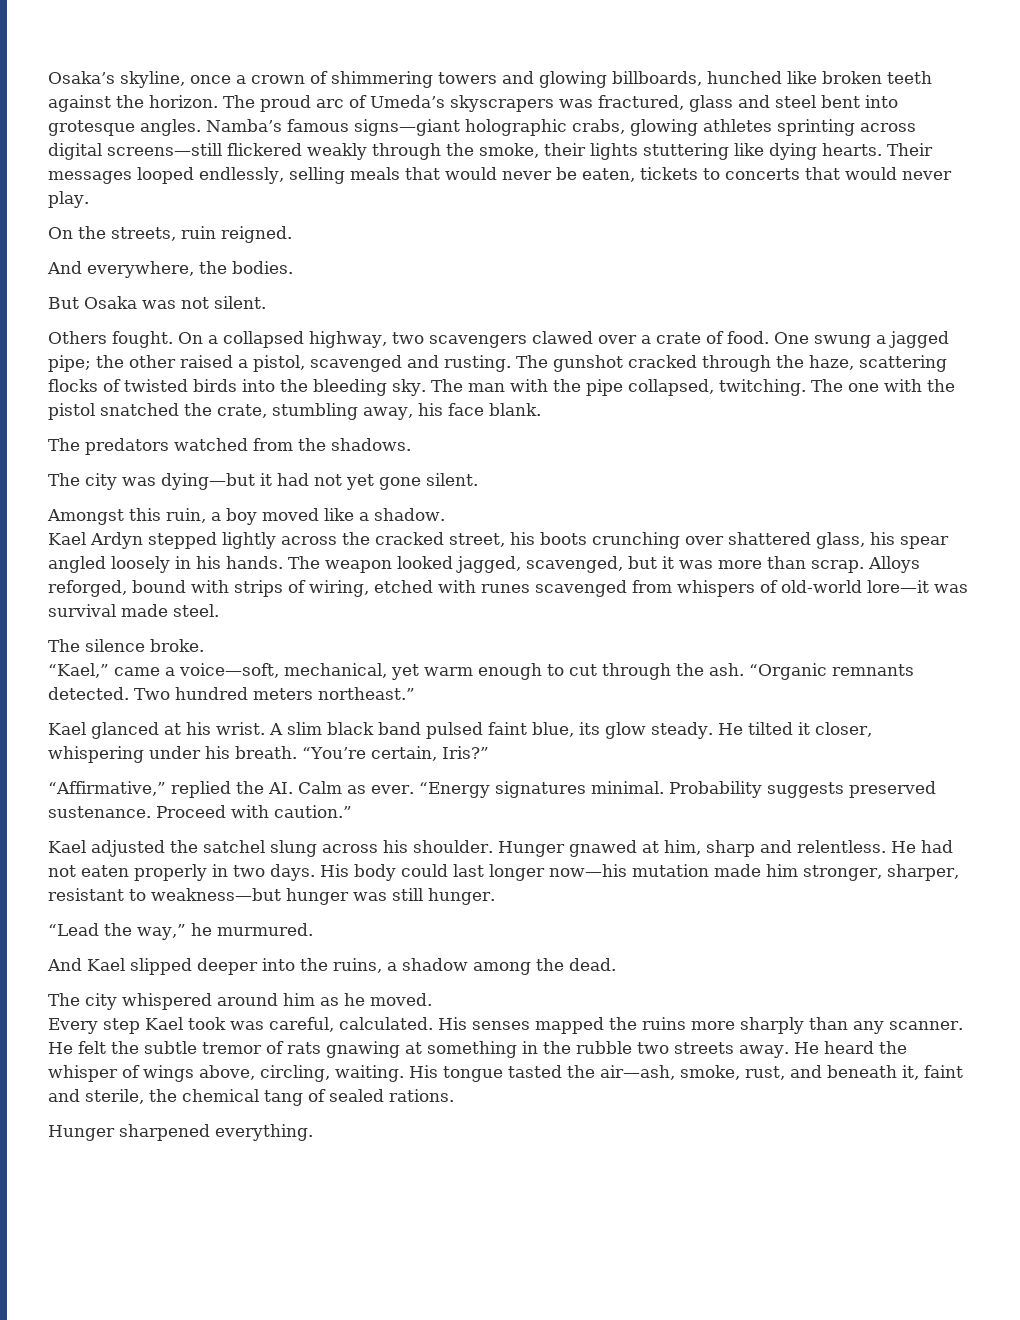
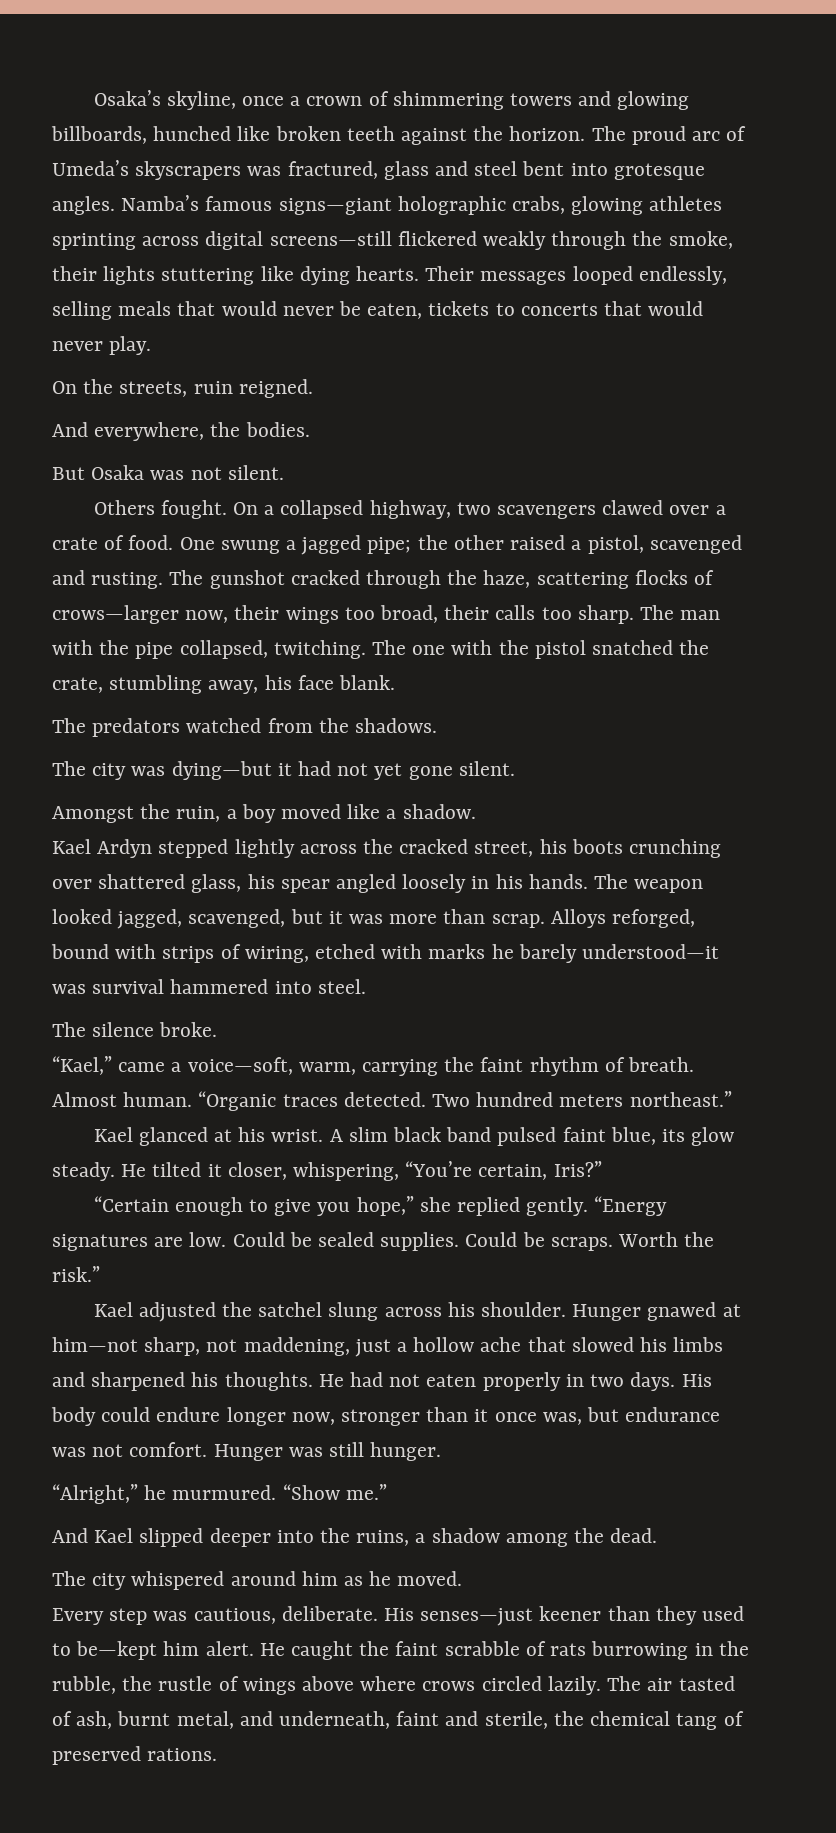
- The gunshot cracked through the haze, scattering flocks of twisted birds into the bleeding sky.
+ The gunshot cracked through the haze, scattering flocks of crows—larger now, their wings too broad, their calls too sharp.
- Amongst this ruin, a boy moved like a shadow.
+ Amongst the ruin, a boy moved like a shadow.
- Alloys reforged, bound with strips of wiring, etched with runes scavenged from whispers of old-world lore—it was survival made steel.
+ Alloys reforged, bound with strips of wiring, etched with marks he barely understood—it was survival hammered into steel.
- “Kael,” came a voice—soft, mechanical, yet warm enough to cut through the ash. “Organic remnants detected.
+ “Kael,” came a voice—soft, warm, carrying the faint rhythm of breath. Almost human. “Organic traces detected.
- He tilted it closer, whispering under his breath. “You’re certain, Iris?”
+ He tilted it closer, whispering, “You’re certain, Iris?”
- “Affirmative,” replied the AI. Calm as ever. “Energy signatures minimal. Probability suggests preserved sustenance. Proceed with caution.”
+ “Certain enough to give you hope,” she replied gently. “Energy signatures are low. Could be sealed supplies. Could be scraps. Worth the risk.”
- Hunger gnawed at him, sharp and relentless.
+ Hunger gnawed at him—not sharp, not maddening, just a hollow ache that slowed his limbs and sharpened his thoughts.
- His body could last longer now—his mutation made him stronger, sharper, resistant to weakness—but hunger was still hunger.
+ His body could endure longer now, stronger than it once was, but endurance was not comfort. Hunger was still hunger.
- “Lead the way,” he murmured.
+ “Alright,” he murmured. “Show me.”
- Every step Kael took was careful, calculated. His senses mapped the ruins more sharply than any scanner. He felt the subtle tremor of rats gnawing at something in the rubble two streets away. He heard the whisper of wings above, circling, waiting. His tongue tasted the air—ash, smoke, rust, and beneath it, faint and sterile, the chemical tang of sealed rations.
+ Every step was cautious, deliberate. His senses—just keener than they used to be—kept him alert. He caught the faint scrabble of rats burrowing in the rubble, the rustle of wings above where crows circled lazily. The air tasted of ash, burnt metal, and underneath, faint and sterile, the chemical tang of preserved rations.
- Hunger sharpened everything.

